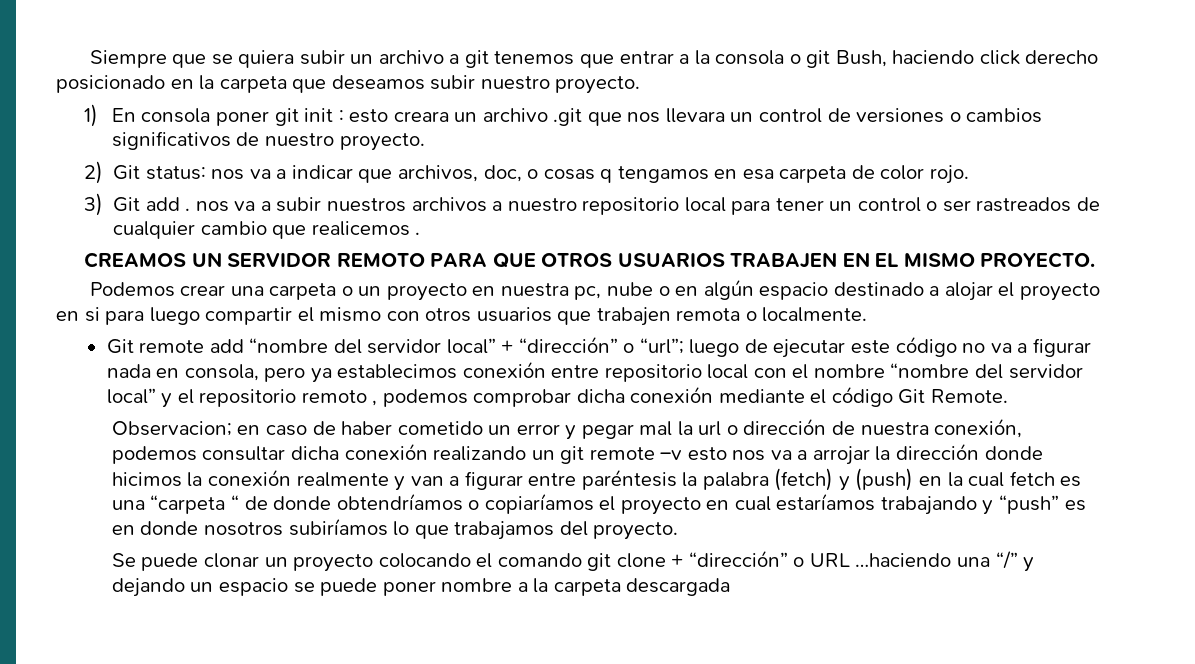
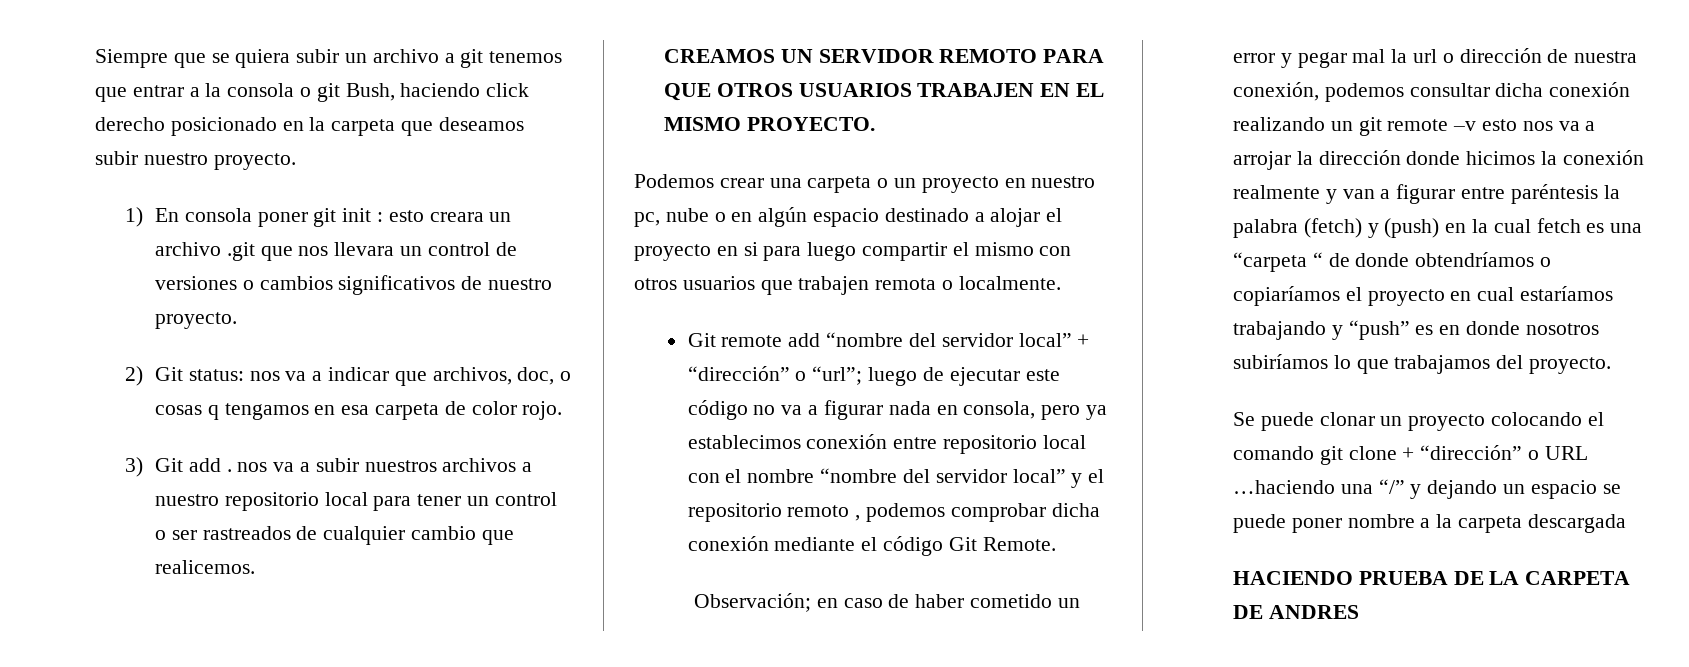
- 3) Git add . nos va a subir nuestros archivos a nuestro repositorio local para tener un control o ser rastreados de cualquier cambio que realicemos .
+ 3) Git add . nos va a subir nuestros archivos a nuestro repositorio local para tener un control o ser rastreados de cualquier cambio que realicemos.
- Podemos crear una carpeta o un proyecto en nuestra pc, nube o en algún espacio destinado a alojar el proyecto en si para luego compartir el mismo con otros usuarios que trabajen remota o localmente.
+ Podemos crear una carpeta o un proyecto en nuestro pc, nube o en algún espacio destinado a alojar el proyecto en si para luego compartir el mismo con otros usuarios que trabajen remota o localmente.
- Observacion;
+ Observación;
+ HACIENDO PRUEBA DE LA CARPETA DE ANDRES

